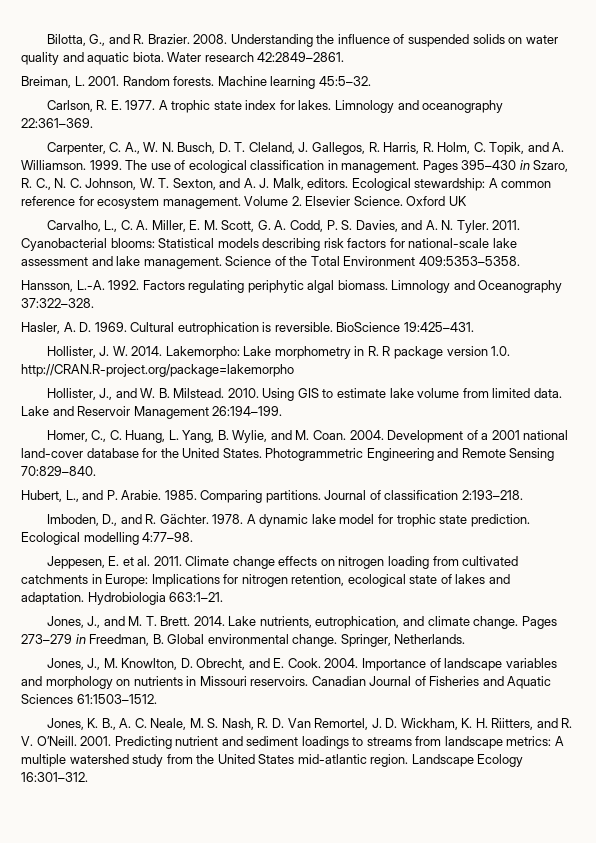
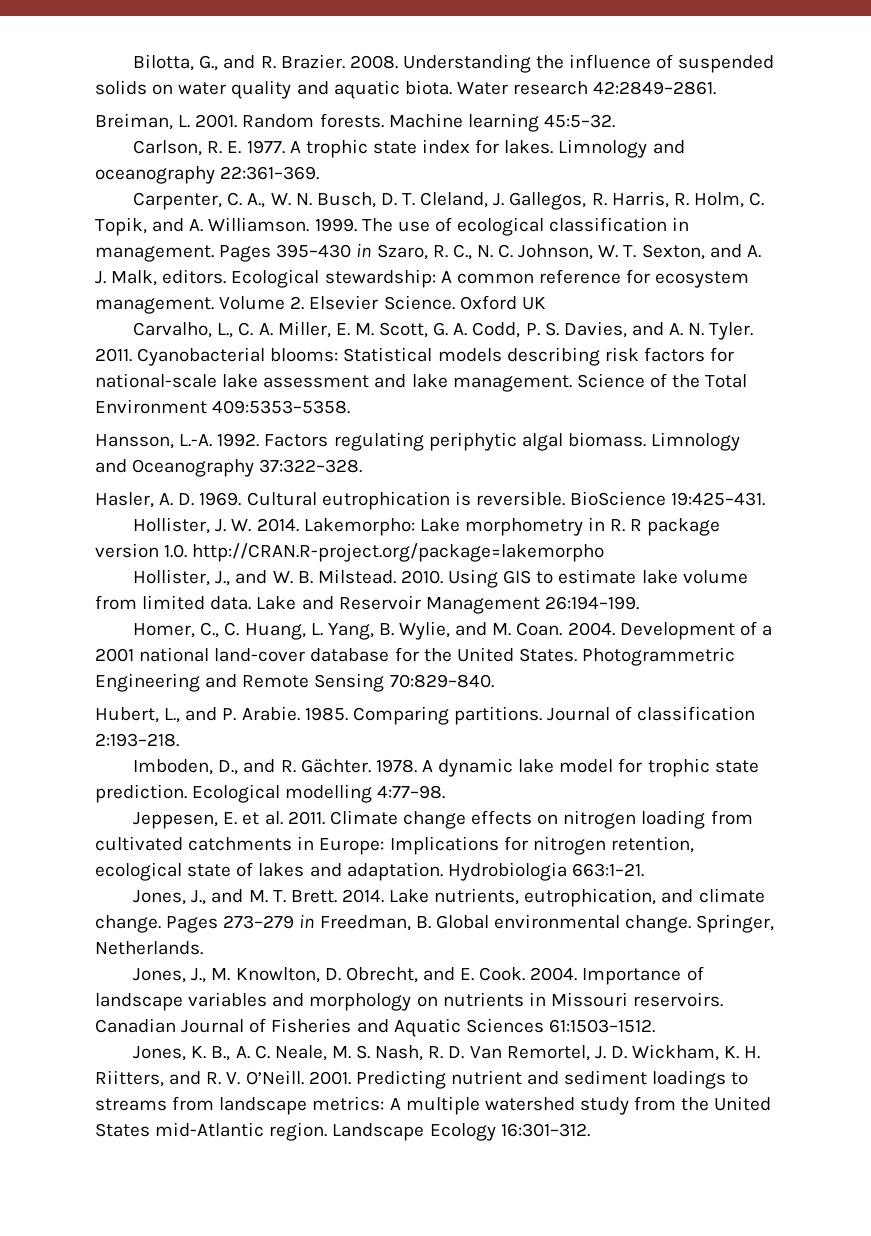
- Predicting nutrient and sediment loadings to streams from landscape metrics: A multiple watershed study from the United States mid-atlantic region.
+ Predicting nutrient and sediment loadings to streams from landscape metrics: A multiple watershed study from the United States mid-Atlantic region.

